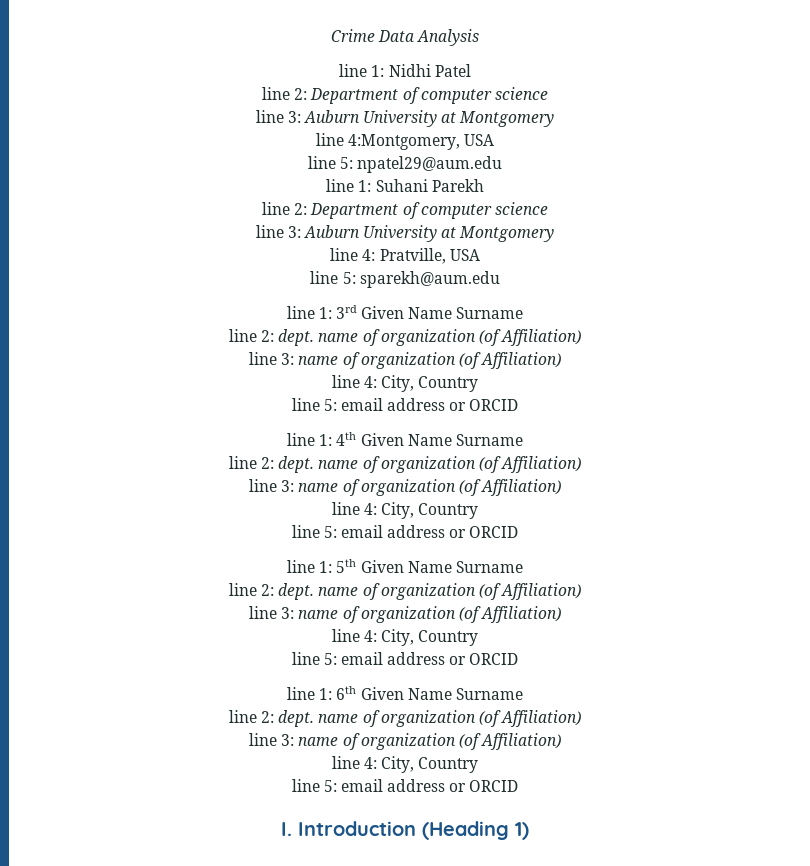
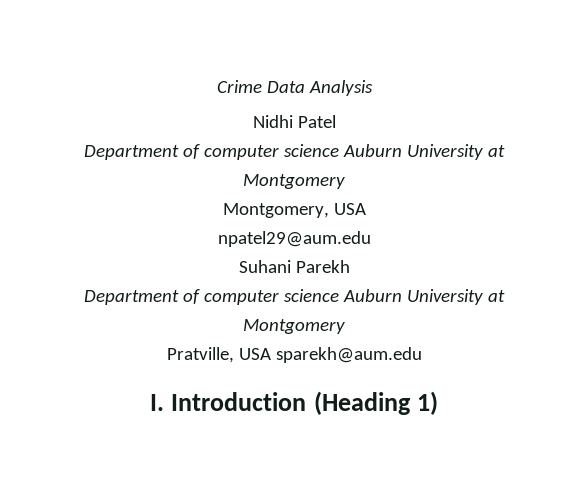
- line 1: Nidhi Patel
- line 2: Department of computer science
- line 3: Auburn University at Montgomery
- line 4:Montgomery, USA
- line 5: npatel29@aum.edu
+ Nidhi Patel
+ Department of computer science Auburn University at Montgomery
+ Montgomery, USA
+ npatel29@aum.edu
- line 1: Suhani Parekh
- line 2: Department of computer science
- line 3: Auburn University at Montgomery
- line 4: Pratville, USA
- line 5: sparekh@aum.edu
+ Suhani Parekh
+ Department of computer science Auburn University at Montgomery
+ Pratville, USA sparekh@aum.edu
- line 1: 3rd Given Name Surname
- line 2: dept. name of organization (of Affiliation)
- line 3: name of organization (of Affiliation)
- line 4: City, Country
- line 5: email address or ORCID
- line 1: 4th Given Name Surname
- line 2: dept. name of organization (of Affiliation)
- line 3: name of organization (of Affiliation)
- line 4: City, Country
- line 5: email address or ORCID
- line 1: 5th Given Name Surname
- line 2: dept. name of organization (of Affiliation)
- line 3: name of organization (of Affiliation)
- line 4: City, Country
- line 5: email address or ORCID
- line 1: 6th Given Name Surname
- line 2: dept. name of organization (of Affiliation)
- line 3: name of organization (of Affiliation)
- line 4: City, Country
- line 5: email address or ORCID

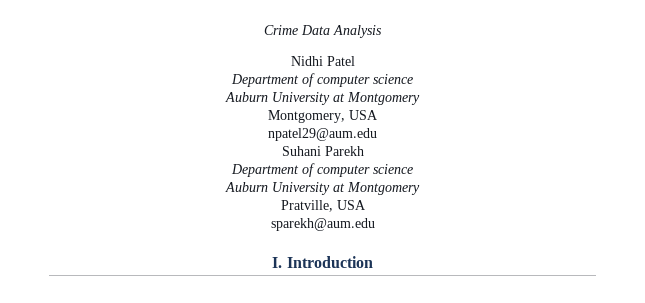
  Nidhi Patel
- Department of computer science Auburn University at Montgomery
+ Department of computer science
+ Auburn University at Montgomery
  Suhani Parekh
- Department of computer science Auburn University at Montgomery
+ Department of computer science
+ Auburn University at Montgomery
- Pratville, USA sparekh@aum.edu
+ Pratville, USA
+ sparekh@aum.edu
- I. Introduction (Heading 1)
+ I. Introduction

